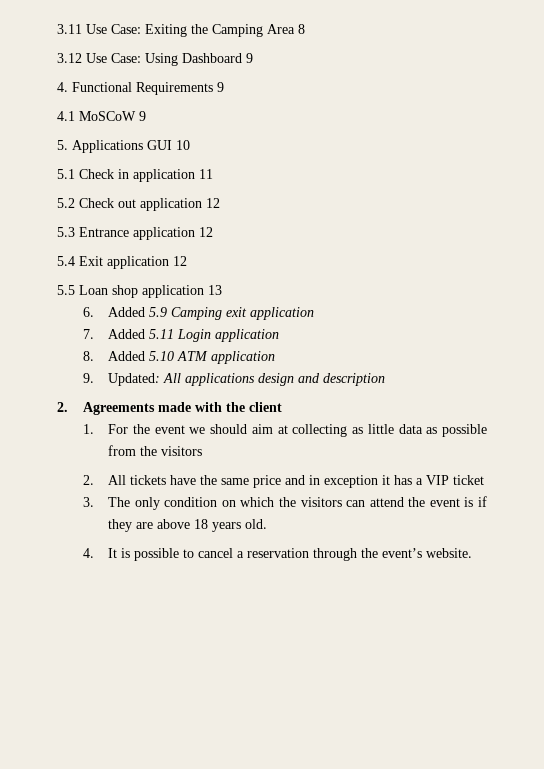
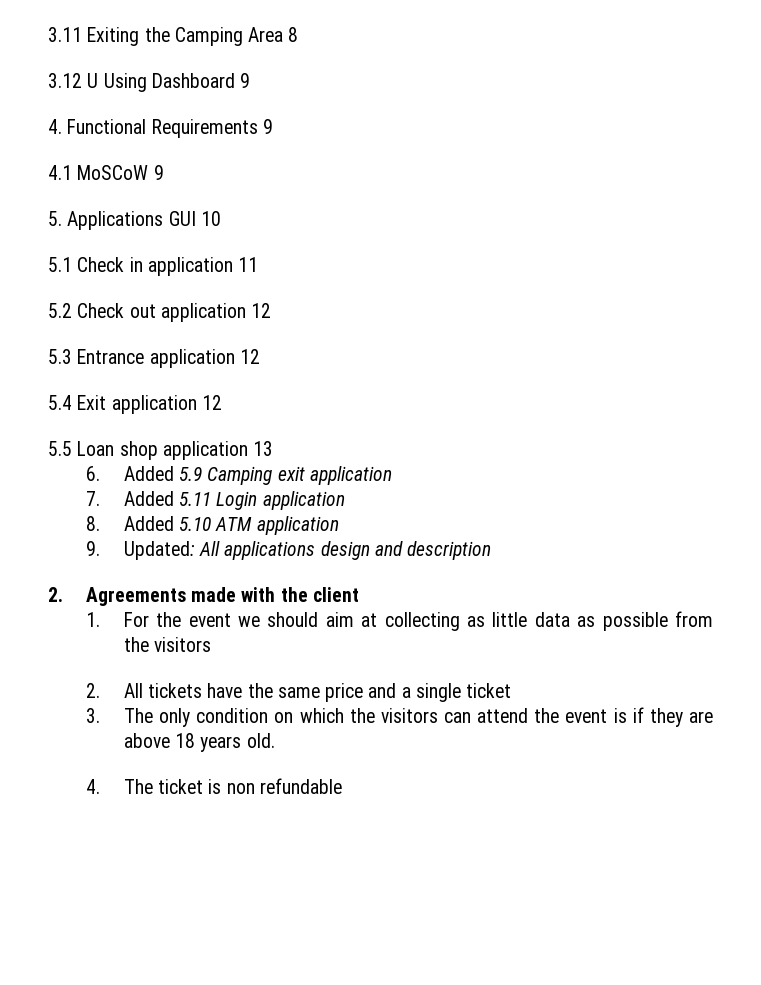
- 3.11 Use Case: Exiting the Camping Area 8
+ 3.11 Exiting the Camping Area 8
- 3.12 Use Case: Using Dashboard 9
+ 3.12 U Using Dashboard 9
- 2. All tickets have the same price and in exception it has a VIP ticket
+ 2. All tickets have the same price and a single ticket
- 4. It is possible to cancel a reservation through the event’s website.
+ 4. The ticket is non refundable

